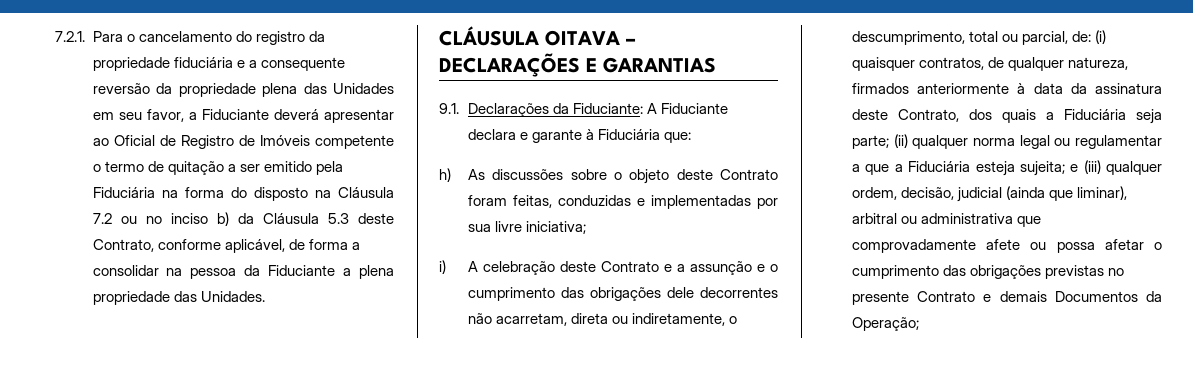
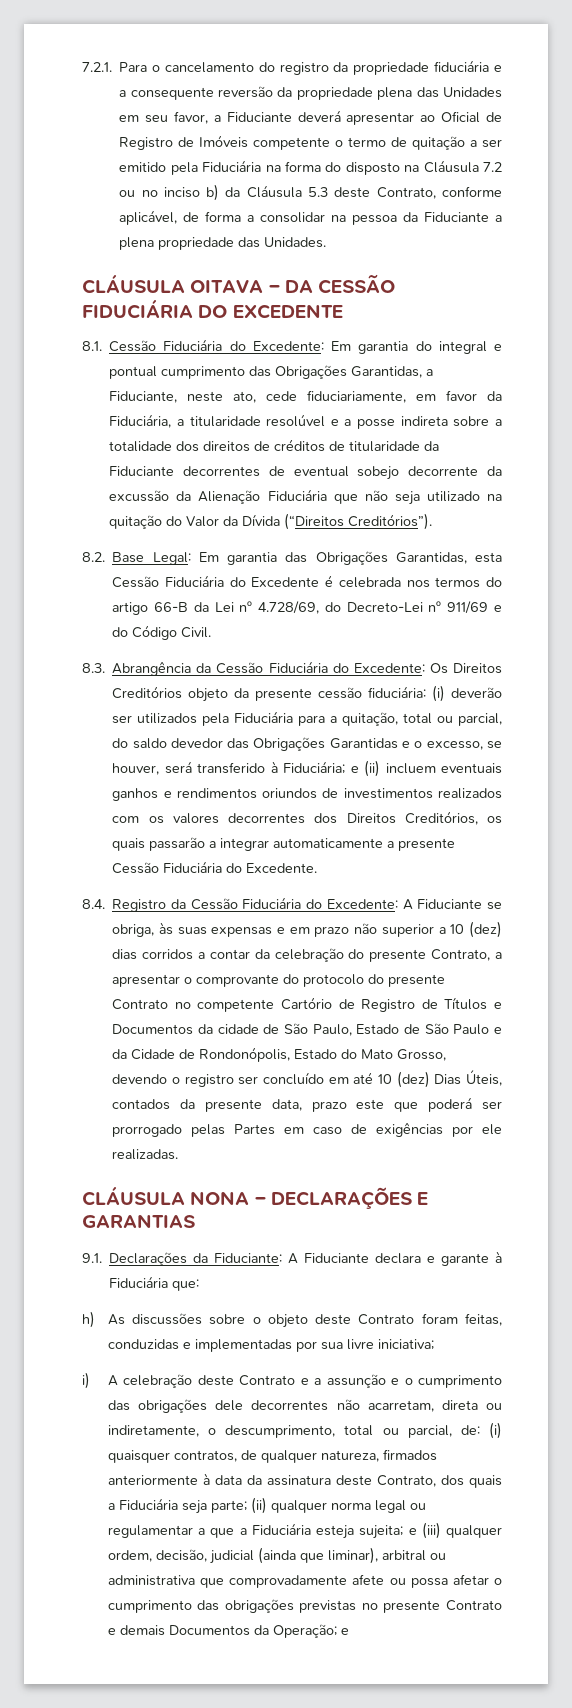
- CLÁUSULA OITAVA – DECLARAÇÕES E GARANTIAS
+ CLÁUSULA OITAVA – DA CESSÃO FIDUCIÁRIA DO EXCEDENTE
+ 8.1. Cessão Fiduciária do Excedente: Em garantia do integral e pontual cumprimento das Obrigações Garantidas, a Fiduciante, neste ato, cede fiduciariamente, em favor da Fiduciária, a titularidade resolúvel e a posse indireta sobre a totalidade dos direitos de créditos de titularidade da Fiduciante decorrentes de eventual sobejo decorrente da excussão da Alienação Fiduciária que não seja utilizado na quitação do Valor da Dívida (“Direitos Creditórios”).
+ 8.2. Base Legal: Em garantia das Obrigações Garantidas, esta Cessão Fiduciária do Excedente é celebrada nos termos do artigo 66-B da Lei nº 4.728/69, do Decreto-Lei nº 911/69 e do Código Civil.
+ 8.3. Abrangência da Cessão Fiduciária do Excedente: Os Direitos Creditórios objeto da presente cessão fiduciária: (i) deverão ser utilizados pela Fiduciária para a quitação, total ou parcial, do saldo devedor das Obrigações Garantidas e o excesso, se houver, será transferido à Fiduciária; e (ii) incluem eventuais ganhos e rendimentos oriundos de investimentos realizados com os valores decorrentes dos Direitos Creditórios, os quais passarão a integrar automaticamente a presente Cessão Fiduciária do Excedente.
+ 8.4. Registro da Cessão Fiduciária do Excedente: A Fiduciante se obriga, às suas expensas e em prazo não superior a 10 (dez) dias corridos a contar da celebração do presente Contrato, a apresentar o comprovante do protocolo do presente Contrato no competente Cartório de Registro de Títulos e Documentos da cidade de São Paulo, Estado de São Paulo e da Cidade de Rondonópolis, Estado do Mato Grosso, devendo o registro ser concluído em até 10 (dez) Dias Úteis, contados da presente data, prazo este que poderá ser prorrogado pelas Partes em caso de exigências por ele realizadas.
+ CLÁUSULA NONA – DECLARAÇÕES E GARANTIAS
- e (iii) qualquer ordem, decisão, judicial (ainda que liminar), arbitral ou administrativa que comprovadamente afete ou possa afetar o cumprimento das obrigações previstas no presente Contrato e demais Documentos da Operação;
+ e (iii) qualquer ordem, decisão, judicial (ainda que liminar), arbitral ou administrativa que comprovadamente afete ou possa afetar o cumprimento das obrigações previstas no presente Contrato e demais Documentos da Operação; e

